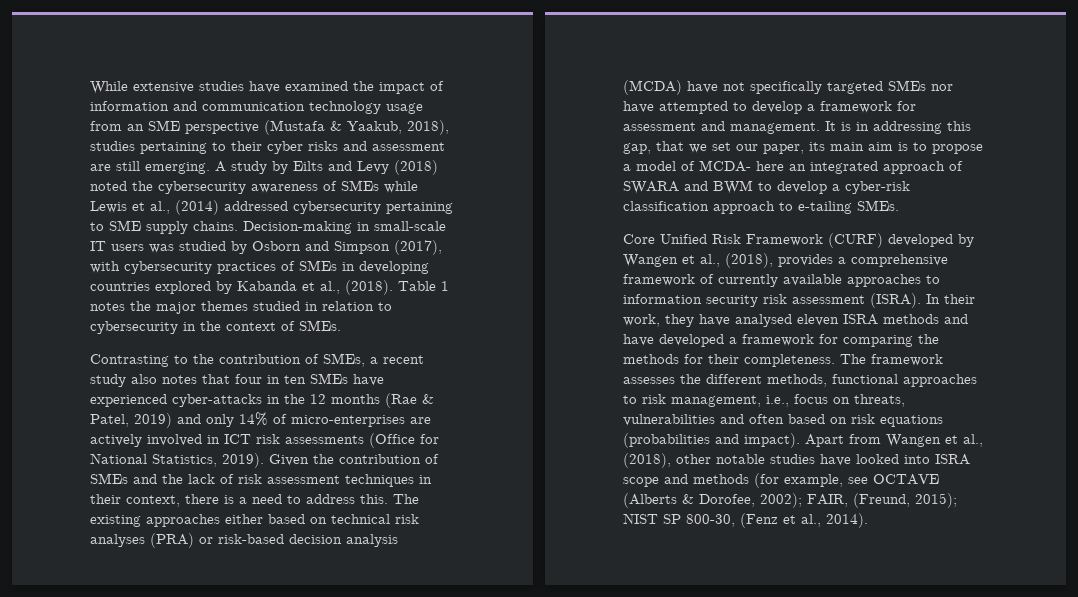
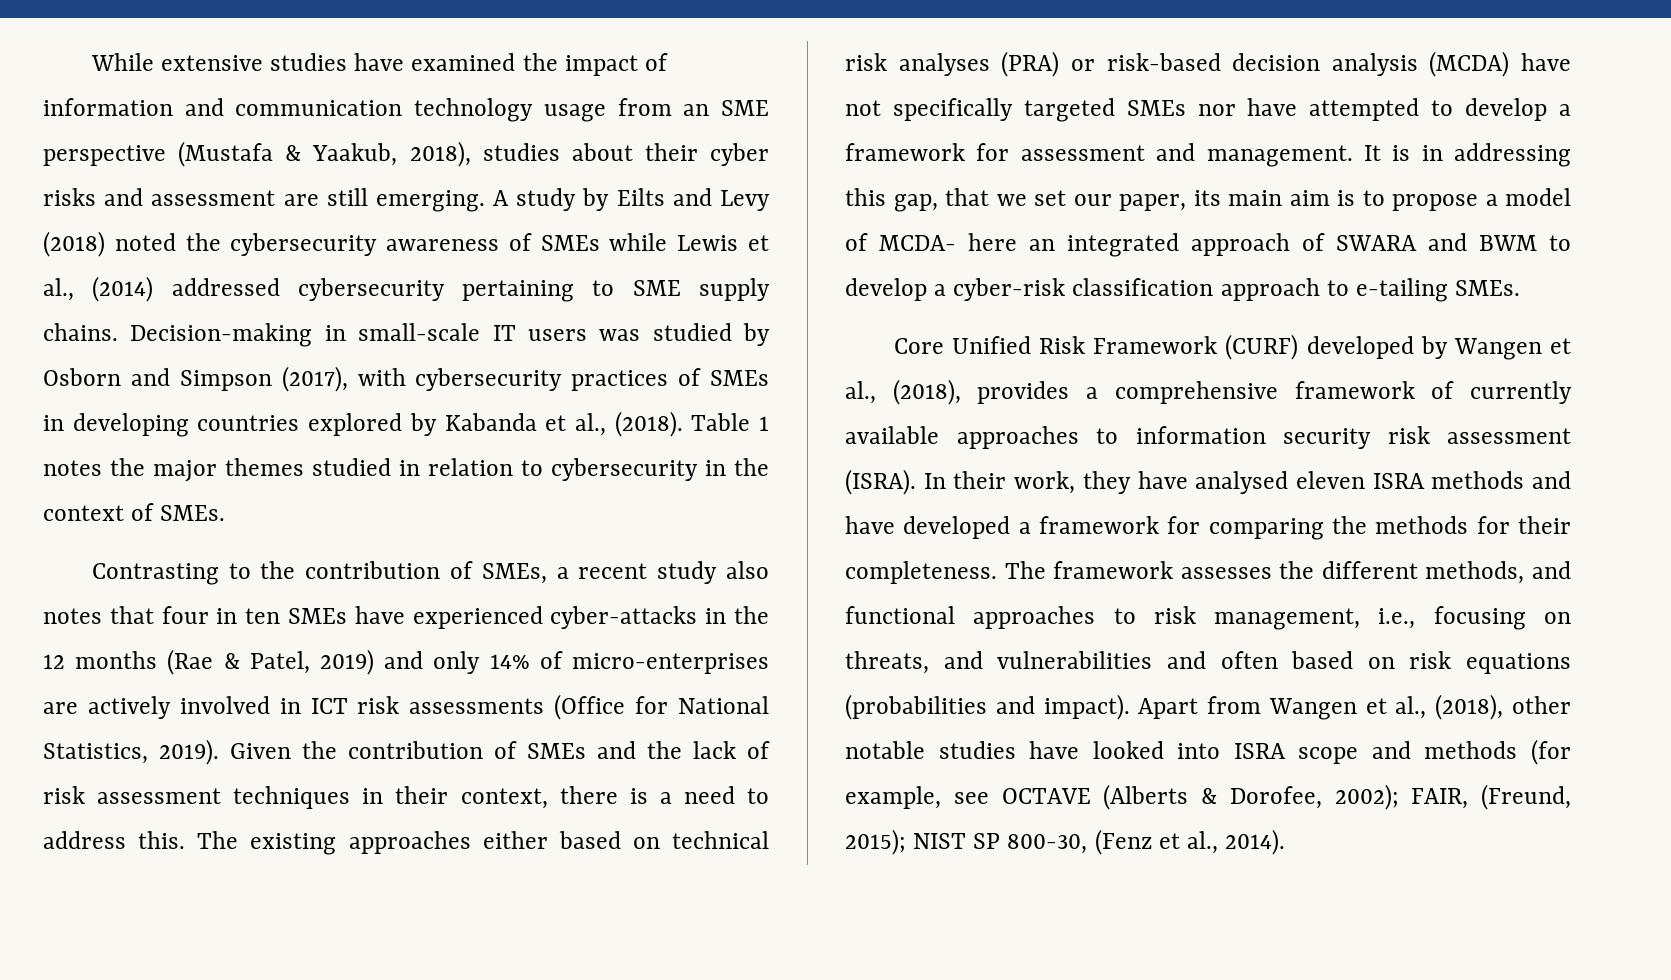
- While extensive studies have examined the impact of information and communication technology usage from an SME perspective (Mustafa & Yaakub, 2018), studies pertaining to their cyber risks and assessment are still emerging.
+ While extensive studies have examined the impact of information and communication technology usage from an SME perspective (Mustafa & Yaakub, 2018), studies about their cyber risks and assessment are still emerging.
- The framework assesses the different methods, functional approaches to risk management, i.e., focus on threats, vulnerabilities and often based on risk equations (probabilities and impact).
+ The framework assesses the different methods, and functional approaches to risk management, i.e., focusing on threats, and vulnerabilities and often based on risk equations (probabilities and impact).

